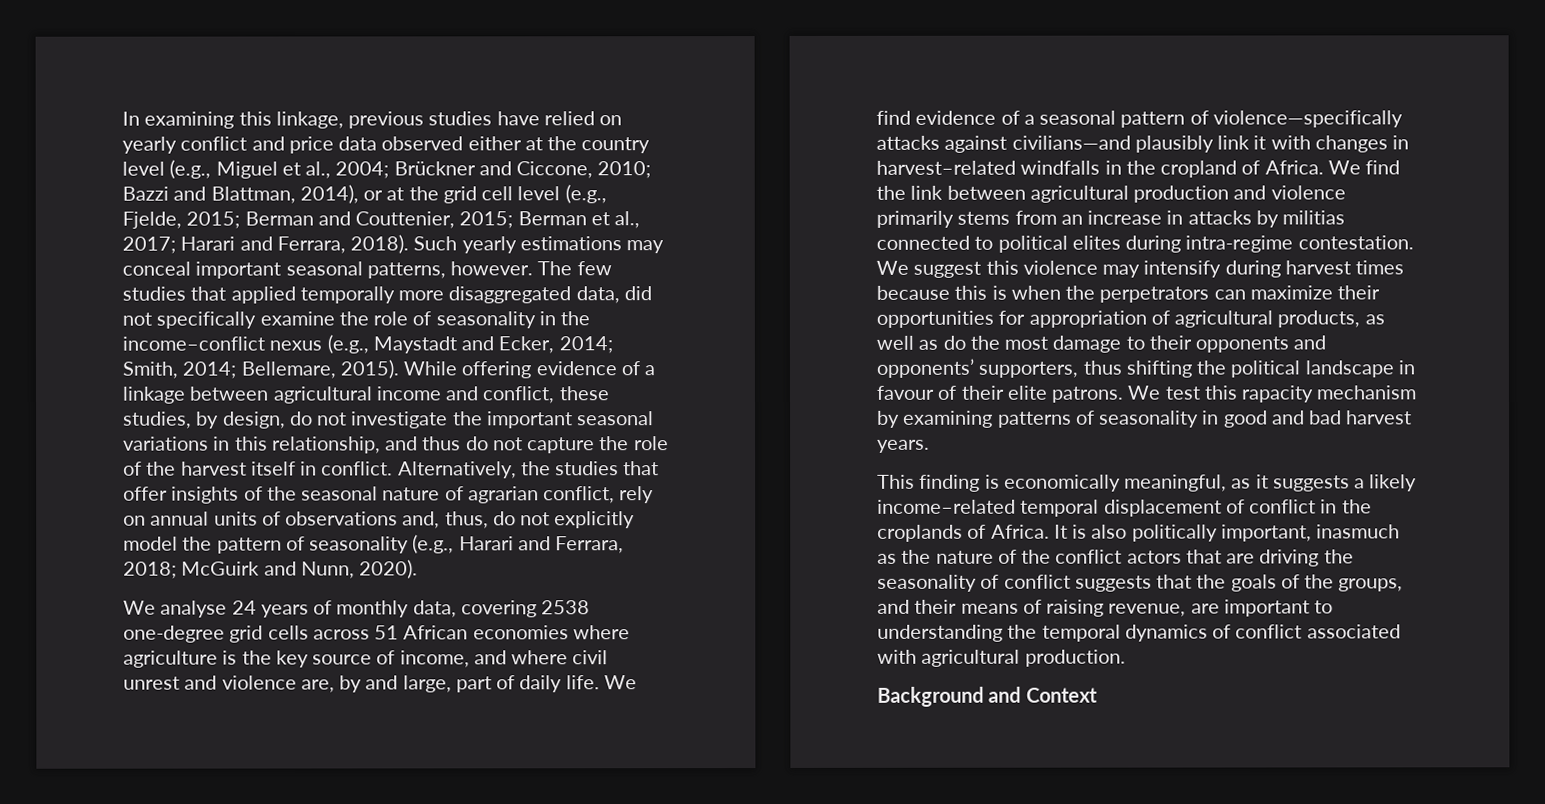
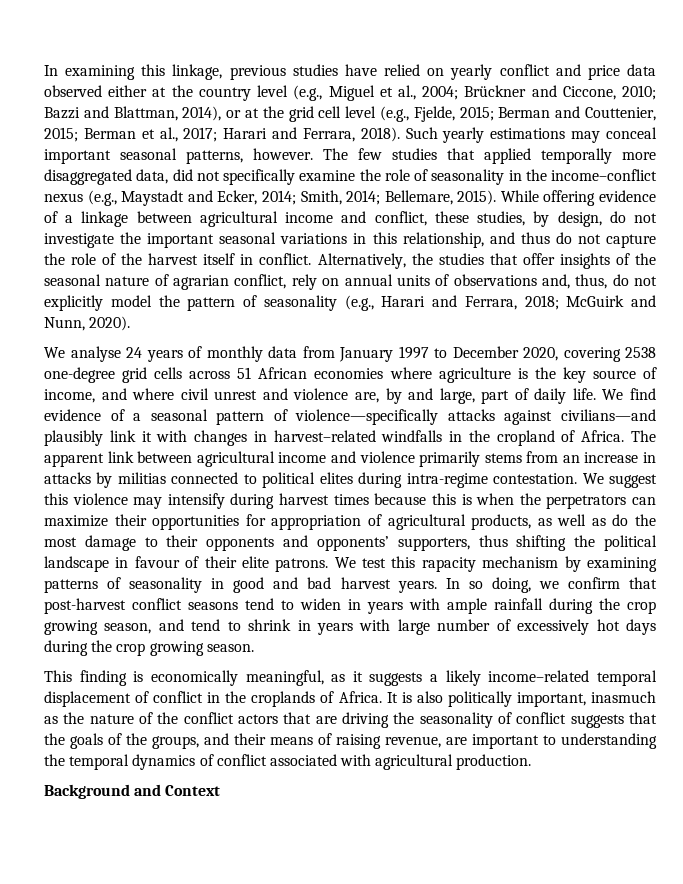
- We analyse 24 years of monthly data, covering 2538 one-degree grid cells across 51 African economies where agriculture is the key source of income, and where civil unrest and violence are, by and large, part of daily life.
+ We analyse 24 years of monthly data from January 1997 to December 2020, covering 2538 one-degree grid cells across 51 African economies where agriculture is the key source of income, and where civil unrest and violence are, by and large, part of daily life.
- We find the link between agricultural production and violence primarily stems from an increase in attacks by militias connected to political elites during intra-regime contestation.
+ The apparent link between agricultural income and violence primarily stems from an increase in attacks by militias connected to political elites during intra-regime contestation.
+ In so doing, we confirm that post-harvest conflict seasons tend to widen in years with ample rainfall during the crop growing season, and tend to shrink in years with large number of excessively hot days during the crop growing season.

